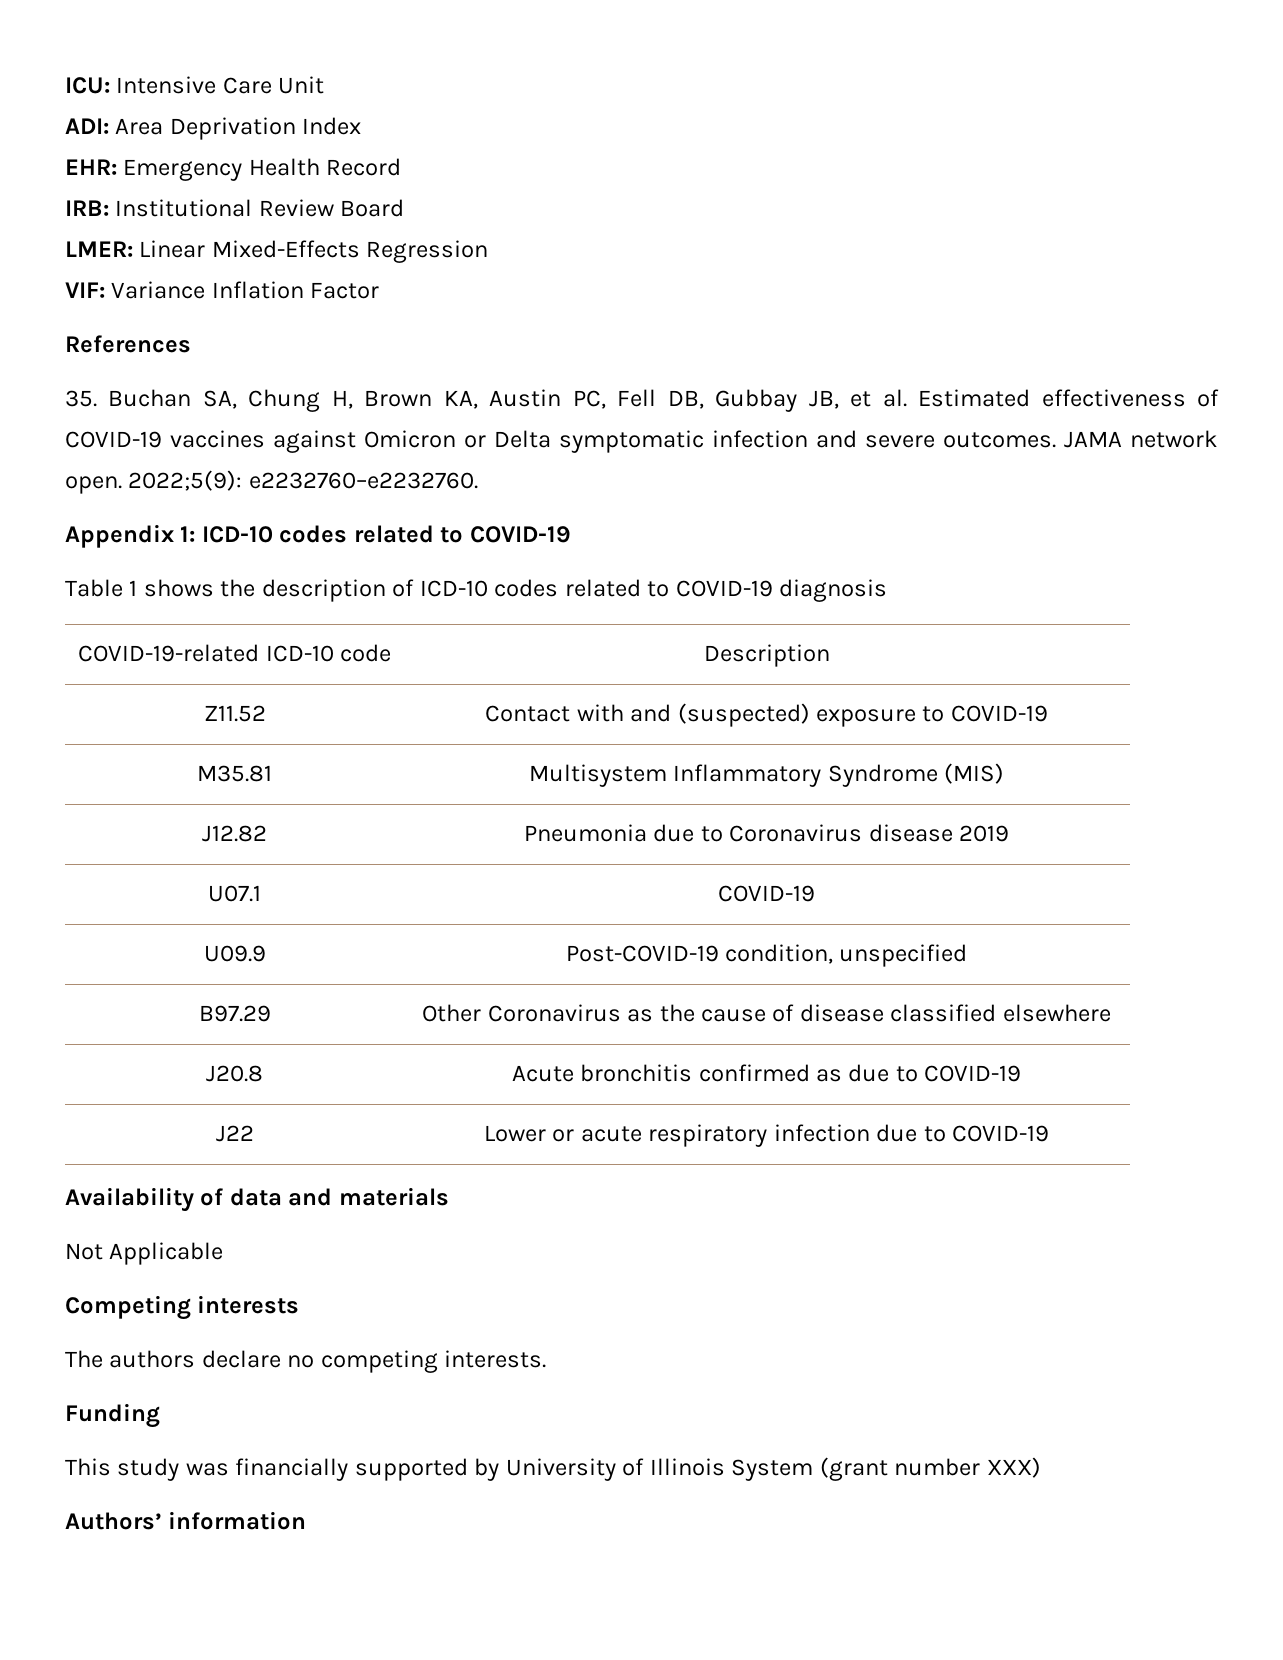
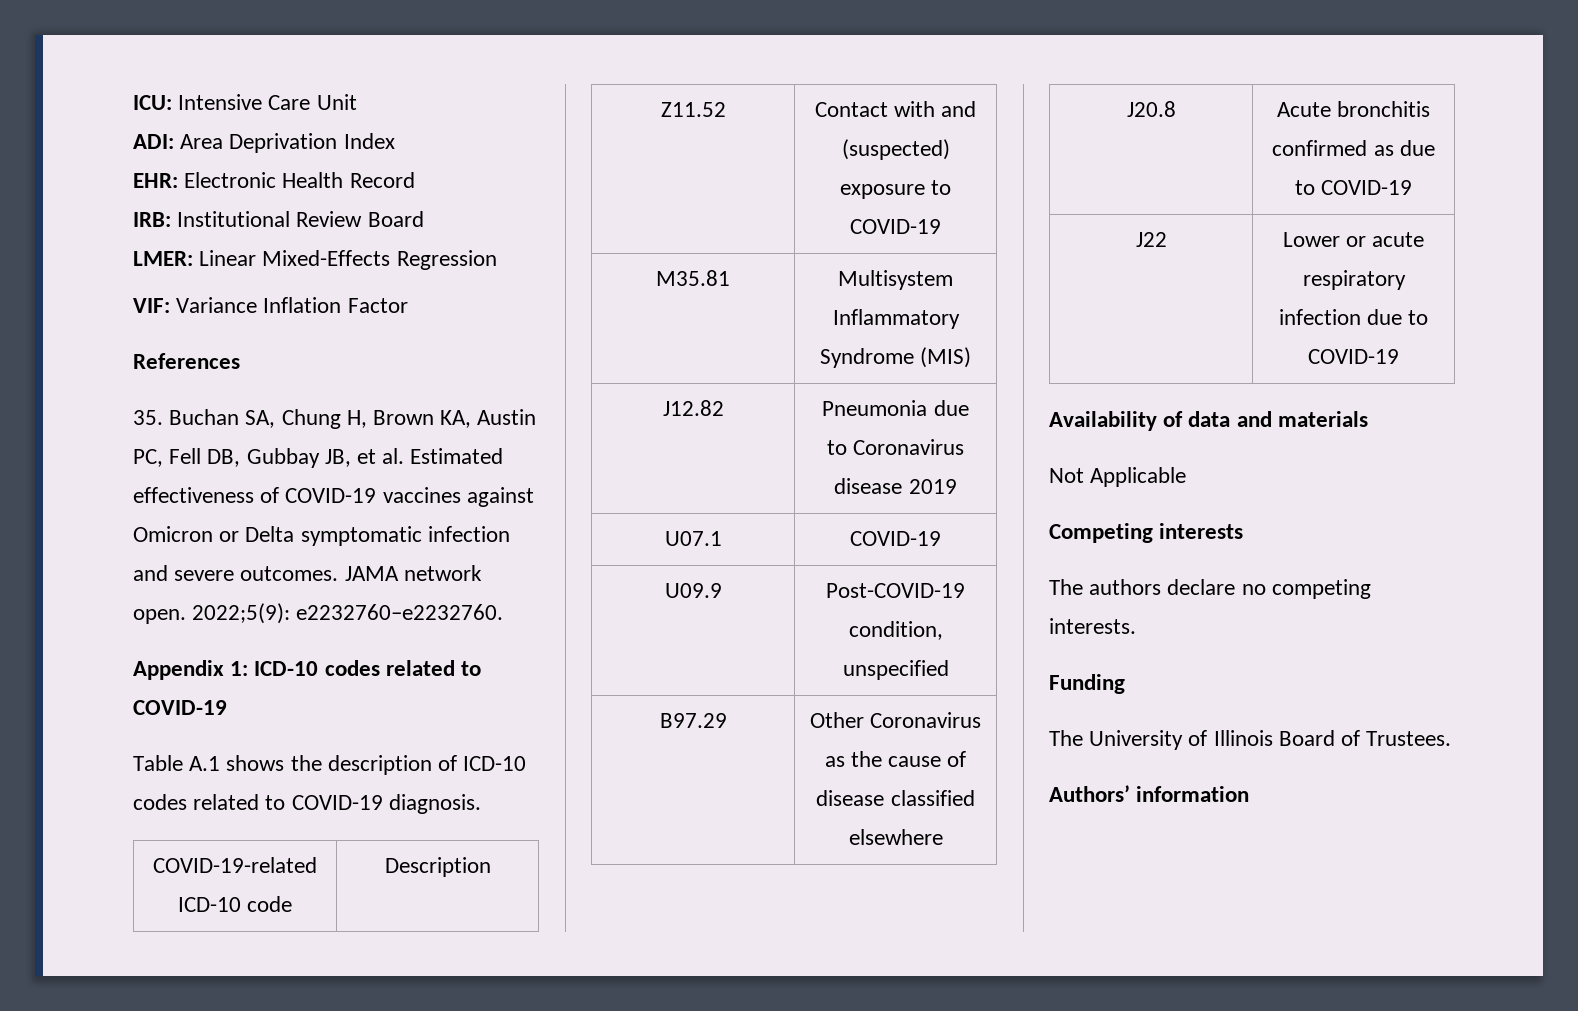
- EHR: Emergency Health Record
+ EHR: Electronic Health Record
- Table 1 shows the description of ICD-10 codes related to COVID-19 diagnosis
+ Table A.1 shows the description of ICD-10 codes related to COVID-19 diagnosis.
- This study was financially supported by University of Illinois System (grant number XXX)
+ The University of Illinois Board of Trustees.

